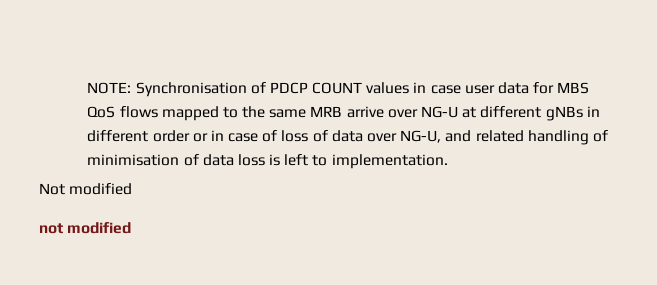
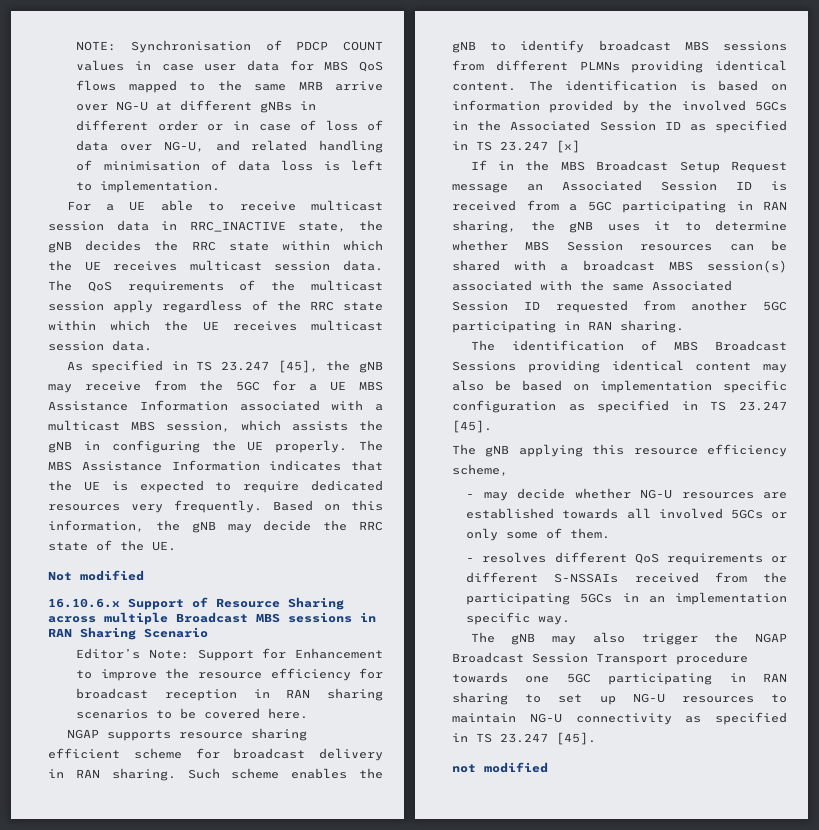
+ For a UE able to receive multicast session data in RRC_INACTIVE state, the gNB decides the RRC state within which the UE receives multicast session data. The QoS requirements of the multicast session apply regardless of the RRC state within which the UE receives multicast session data.
+ As specified in TS 23.247 [45], the gNB may receive from the 5GC for a UE MBS Assistance Information associated with a multicast MBS session, which assists the gNB in configuring the UE properly. The MBS Assistance Information indicates that the UE is expected to require dedicated resources very frequently. Based on this information, the gNB may decide the RRC state of the UE.
  Not modified
+ 16.10.6.x Support of Resource Sharing across multiple Broadcast MBS sessions in RAN Sharing Scenario
+ Editor’s Note: Support for Enhancement to improve the resource efficiency for broadcast reception in RAN sharing scenarios to be covered here.
+ NGAP supports resource sharing efficient scheme for broadcast delivery in RAN sharing. Such scheme enables the gNB to identify broadcast MBS sessions from different PLMNs providing identical content. The identification is based on information provided by the involved 5GCs in the Associated Session ID as specified in TS 23.247 [x]
+ If in the MBS Broadcast Setup Request message an Associated Session ID is received from a 5GC participating in RAN sharing, the gNB uses it to determine whether MBS Session resources can be shared with a broadcast MBS session(s) associated with the same Associated Session ID requested from another 5GC participating in RAN sharing.
+ The identification of MBS Broadcast Sessions providing identical content may also be based on implementation specific configuration as specified in TS 23.247 [45].
+ The gNB applying this resource efficiency scheme,
+ - may decide whether NG-U resources are established towards all involved 5GCs or only some of them.
+ - resolves different QoS requirements or different S-NSSAIs received from the participating 5GCs in an implementation specific way.
+ The gNB may also trigger the NGAP Broadcast Session Transport procedure towards one 5GC participating in RAN sharing to set up NG-U resources to maintain NG-U connectivity as specified in TS 23.247 [45].

